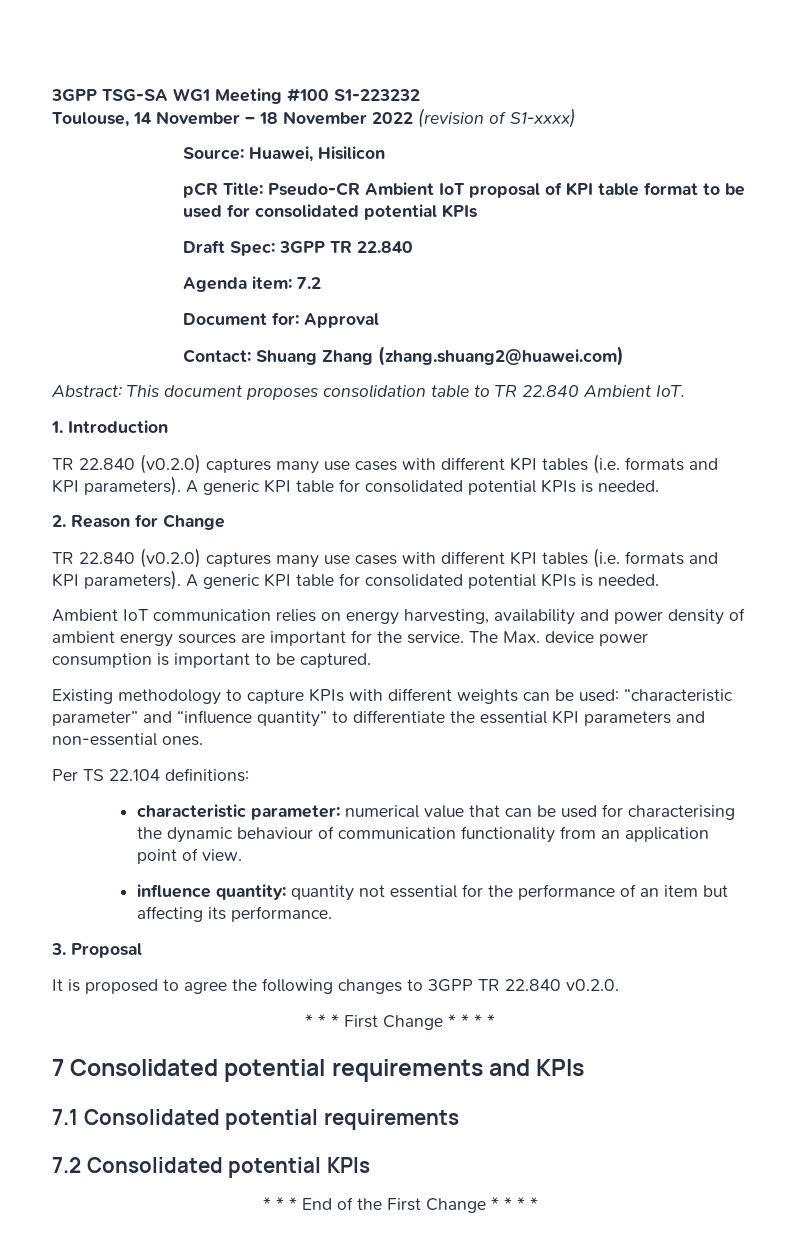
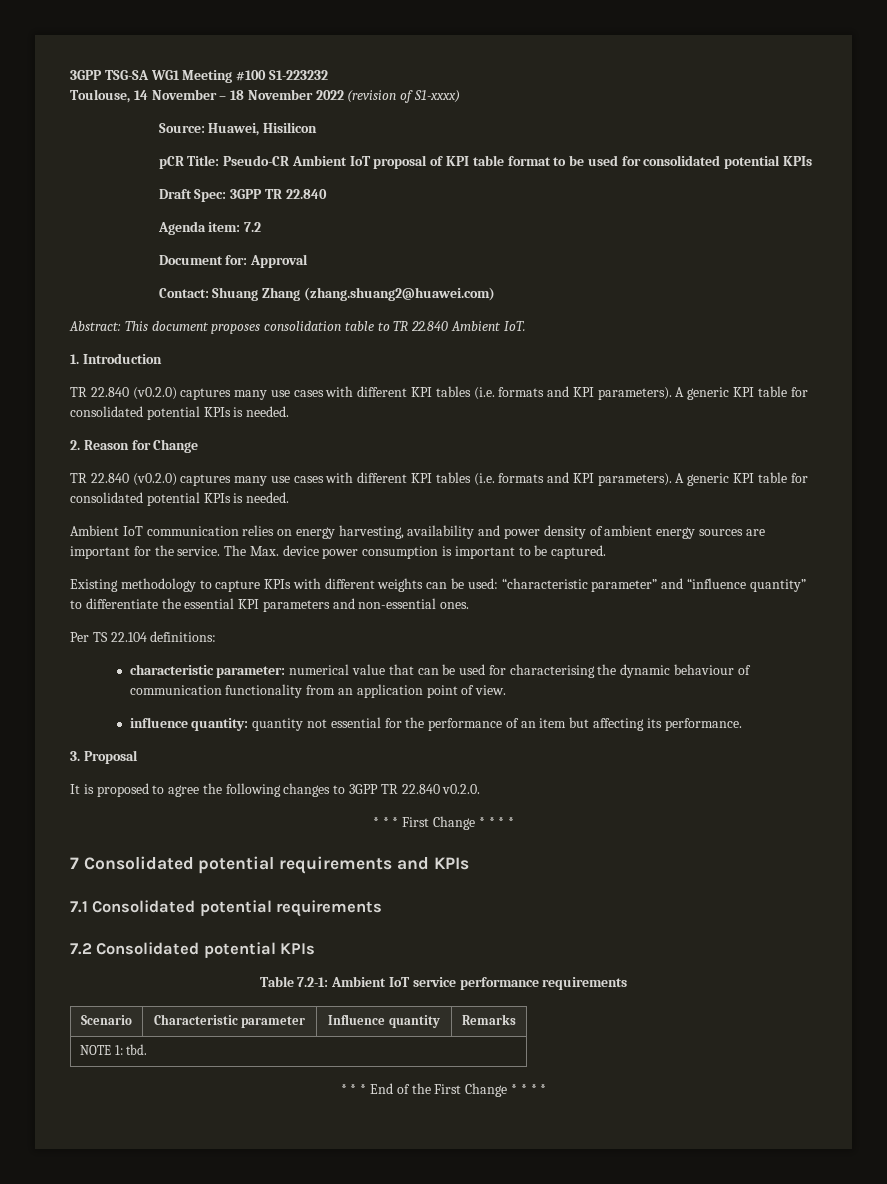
+ Table 7.2-1: Ambient IoT service performance requirements
+ Scenario | Characteristic parameter | Influence quantity | Remarks
+ NOTE 1: tbd.

